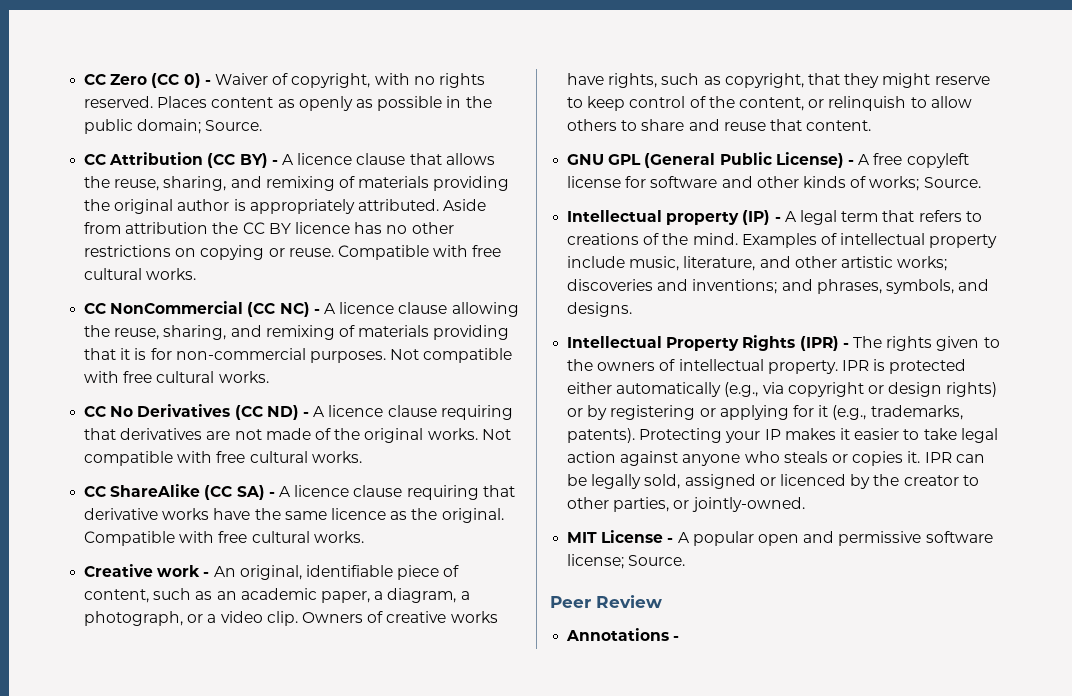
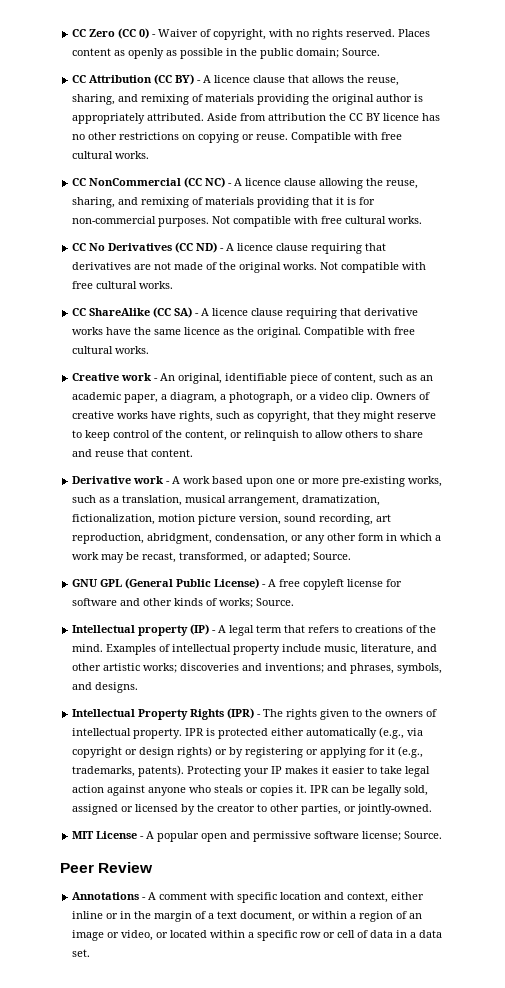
+ Derivative work - A work based upon one or more pre-existing works, such as a translation, musical arrangement, dramatization, fictionalization, motion picture version, sound recording, art reproduction, abridgment, condensation, or any other form in which a work may be recast, transformed, or adapted; Source.
- IPR can be legally sold, assigned or licenced by the creator to other parties, or jointly-owned.
+ IPR can be legally sold, assigned or licensed by the creator to other parties, or jointly-owned.
- Annotations -
+ Annotations - A comment with specific location and context, either inline or in the margin of a text document, or within a region of an image or video, or located within a specific row or cell of data in a data set.

